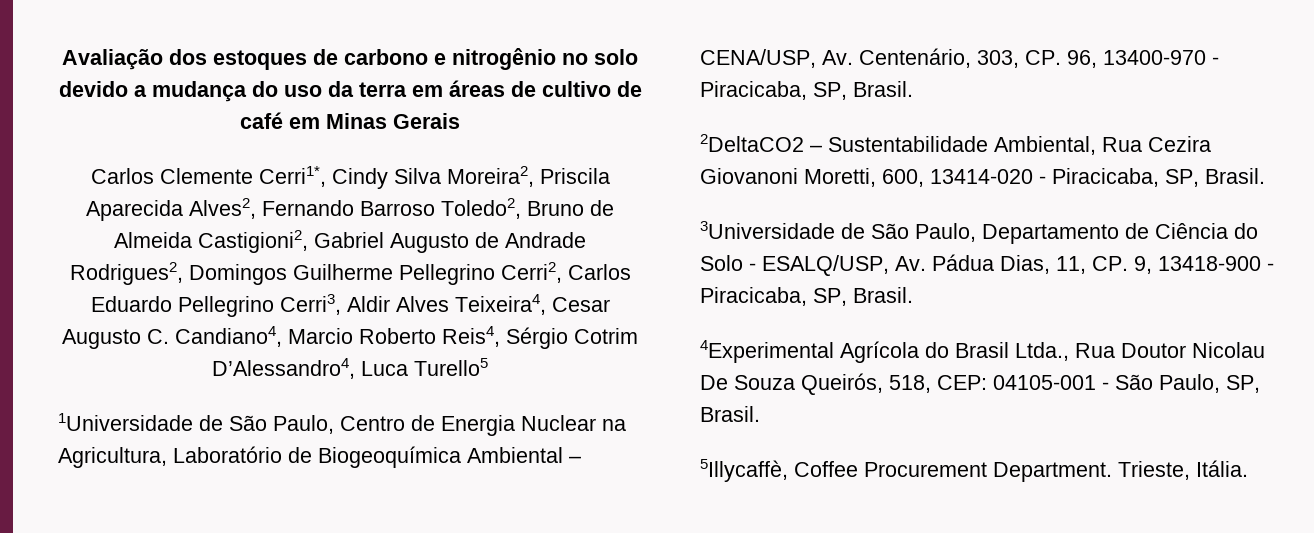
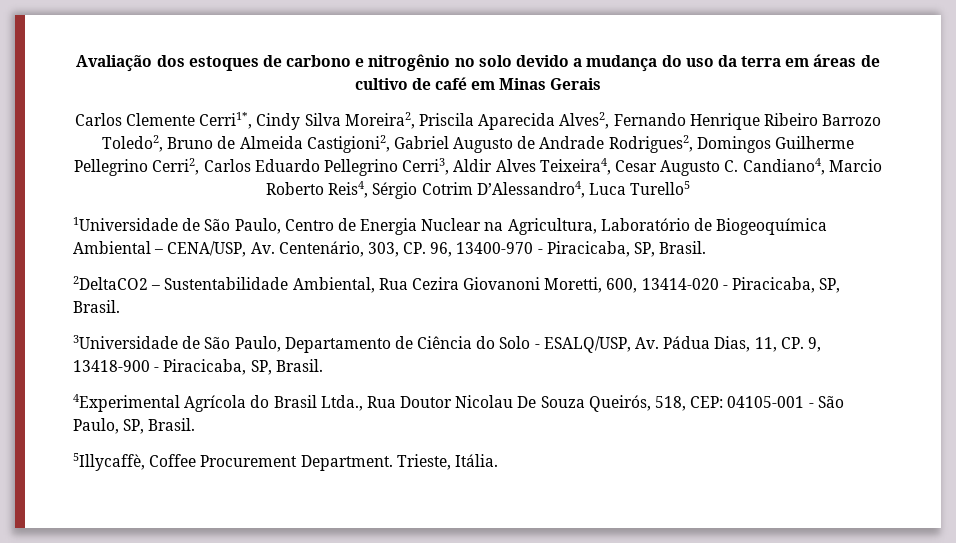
- Carlos Clemente Cerri1*, Cindy Silva Moreira2, Priscila Aparecida Alves2, Fernando Barroso Toledo2, Bruno de Almeida Castigioni2, Gabriel Augusto de Andrade Rodrigues2, Domingos Guilherme Pellegrino Cerri2, Carlos Eduardo Pellegrino Cerri3, Aldir Alves Teixeira4, Cesar Augusto C. Candiano4, Marcio Roberto Reis4, Sérgio Cotrim D’Alessandro4, Luca Turello5
+ Carlos Clemente Cerri1*, Cindy Silva Moreira2, Priscila Aparecida Alves2, Fernando Henrique Ribeiro Barrozo Toledo2, Bruno de Almeida Castigioni2, Gabriel Augusto de Andrade Rodrigues2, Domingos Guilherme Pellegrino Cerri2, Carlos Eduardo Pellegrino Cerri3, Aldir Alves Teixeira4, Cesar Augusto C. Candiano4, Marcio Roberto Reis4, Sérgio Cotrim D’Alessandro4, Luca Turello5

